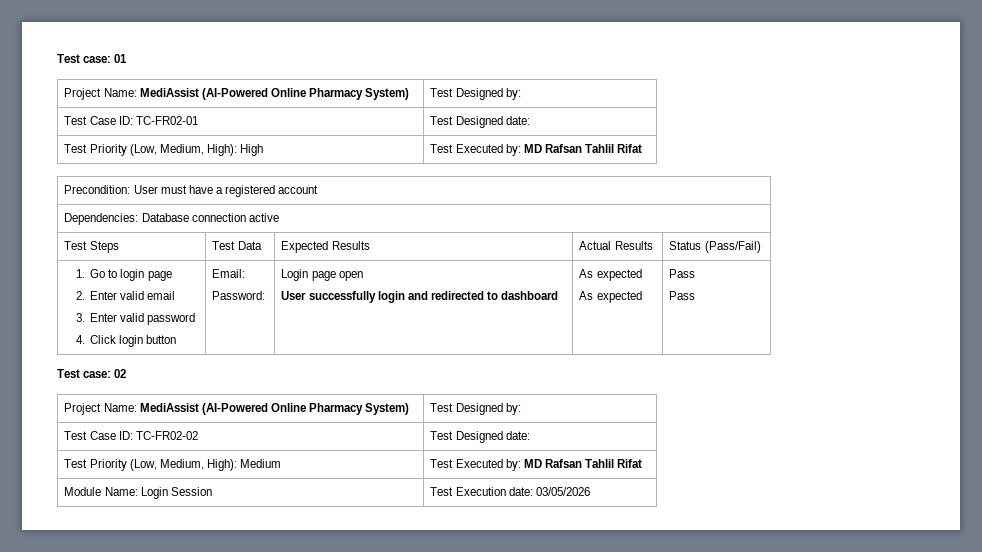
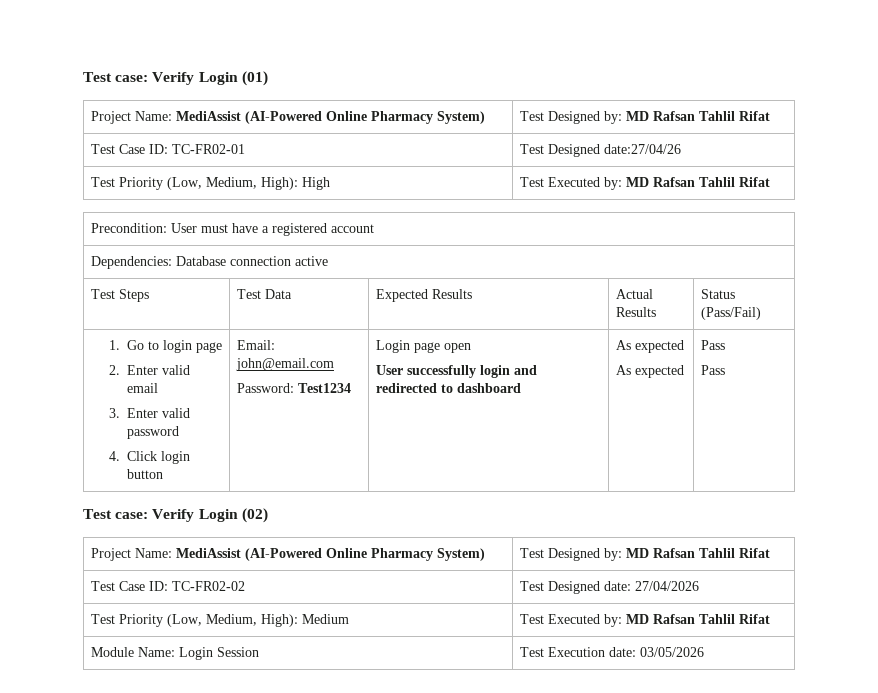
- Test case: 01
- Project Name: MediAssist (AI-Powered Online Pharmacy System) | Test Designed by:
+ Test case: Verify Login (01)
+ Project Name: MediAssist (AI-Powered Online Pharmacy System) | Test Designed by: MD Rafsan Tahlil Rifat
- Test Case ID: TC-FR02-01 | Test Designed date:
+ Test Case ID: TC-FR02-01 | Test Designed date:27/04/26
  1. Go to login page
  2. Enter valid email
  3. Enter valid password
- 4. Click login button | Email:
- Password: | Login page open
+ 4. Click login button | Email: john@email.com
+ Password: Test1234 | Login page open
- Test case: 02
- Project Name: MediAssist (AI-Powered Online Pharmacy System) | Test Designed by:
+ Test case: Verify Login (02)
+ Project Name: MediAssist (AI-Powered Online Pharmacy System) | Test Designed by: MD Rafsan Tahlil Rifat
- Test Case ID: TC-FR02-02 | Test Designed date:
+ Test Case ID: TC-FR02-02 | Test Designed date: 27/04/2026

